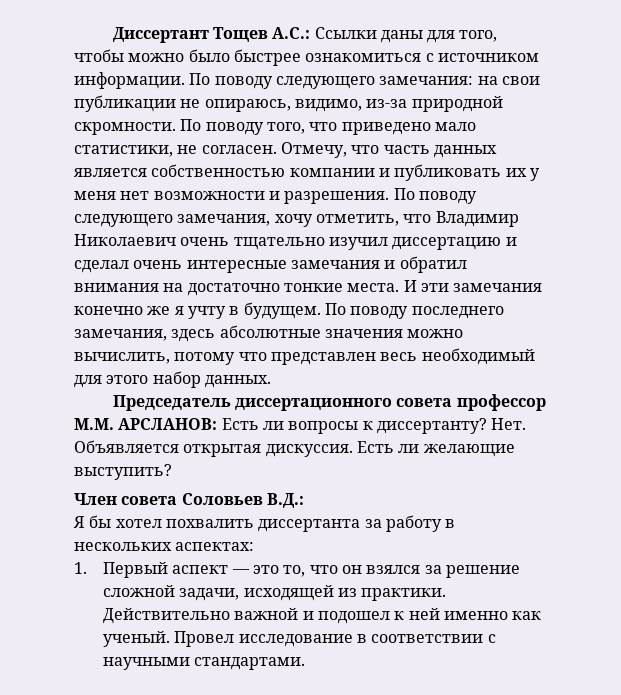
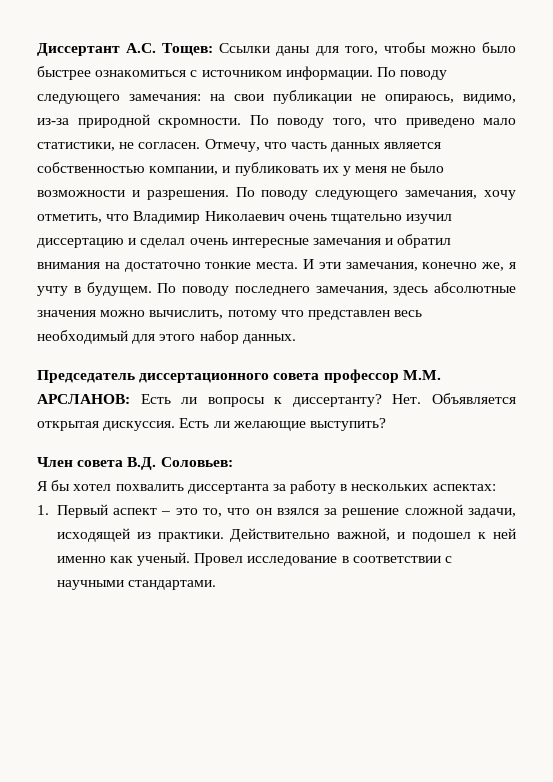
- Диссертант Тощев А.С.: Ссылки даны для того, чтобы можно было быстрее ознакомиться с источником информации.
+ Диссертант А.С. Тощев: Ссылки даны для того, чтобы можно было быстрее ознакомиться с источником информации.
- Отмечу, что часть данных является собственностью компании и публиковать их у меня нет возможности и разрешения.
+ Отмечу, что часть данных является собственностью компании, и публиковать их у меня не было возможности и разрешения.
- И эти замечания конечно же я учту в будущем.
+ И эти замечания, конечно же, я учту в будущем.
- Член совета Соловьев В.Д.:
+ Член совета В.Д. Соловьев:
- 1. Первый аспект — это то, что он взялся за решение сложной задачи, исходящей из практики.
+ 1. Первый аспект – это то, что он взялся за решение сложной задачи, исходящей из практики.
- Действительно важной и подошел к ней именно как ученый.
+ Действительно важной, и подошел к ней именно как ученый.

